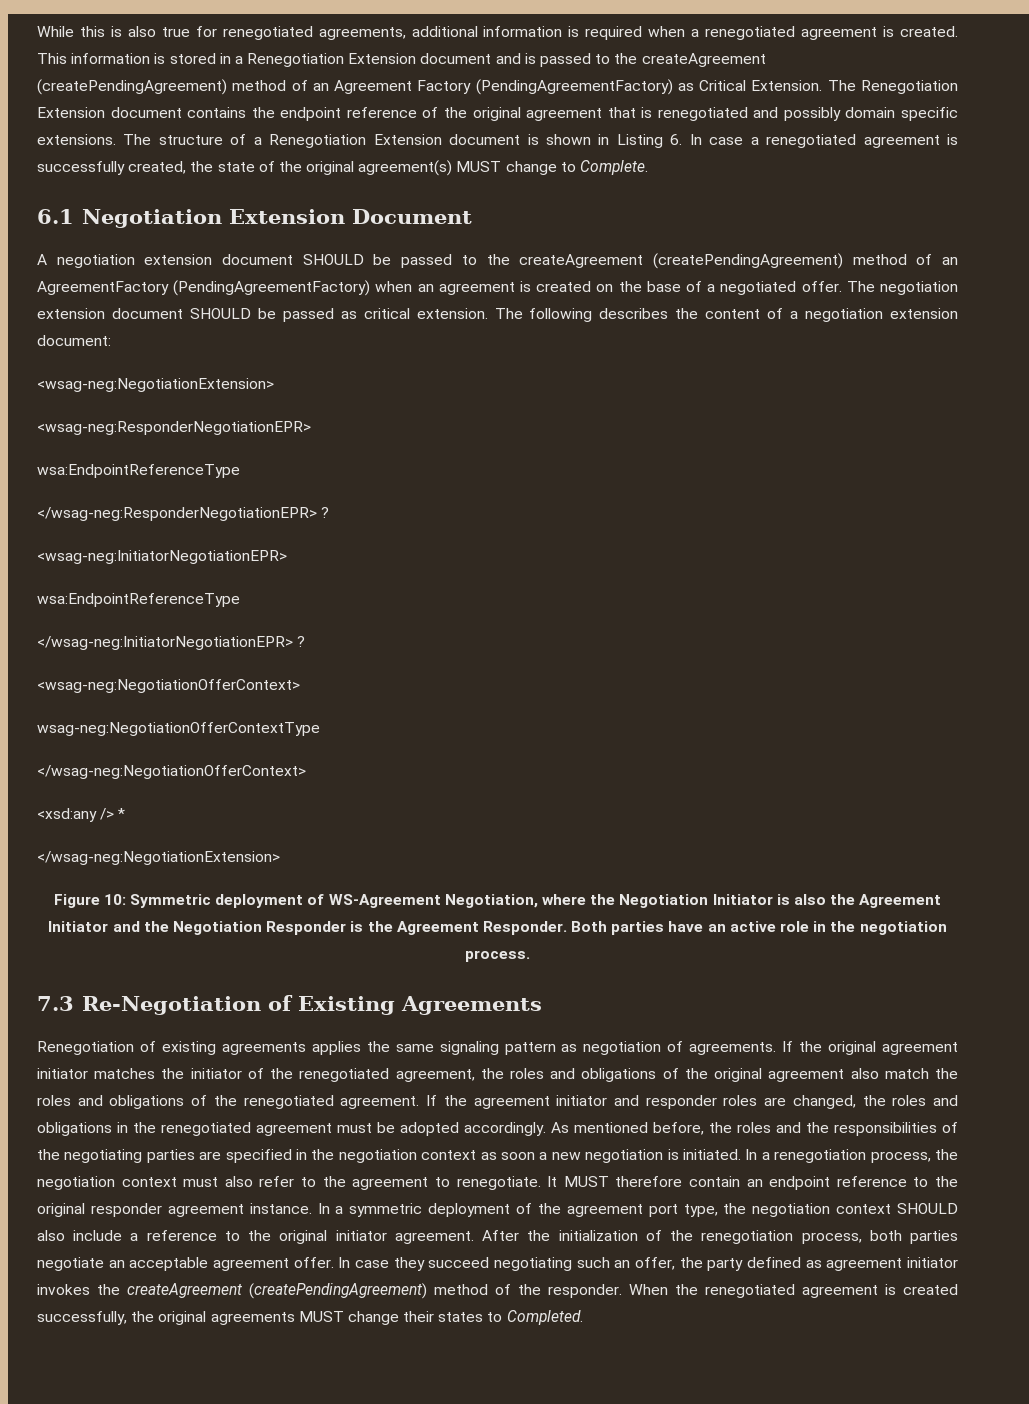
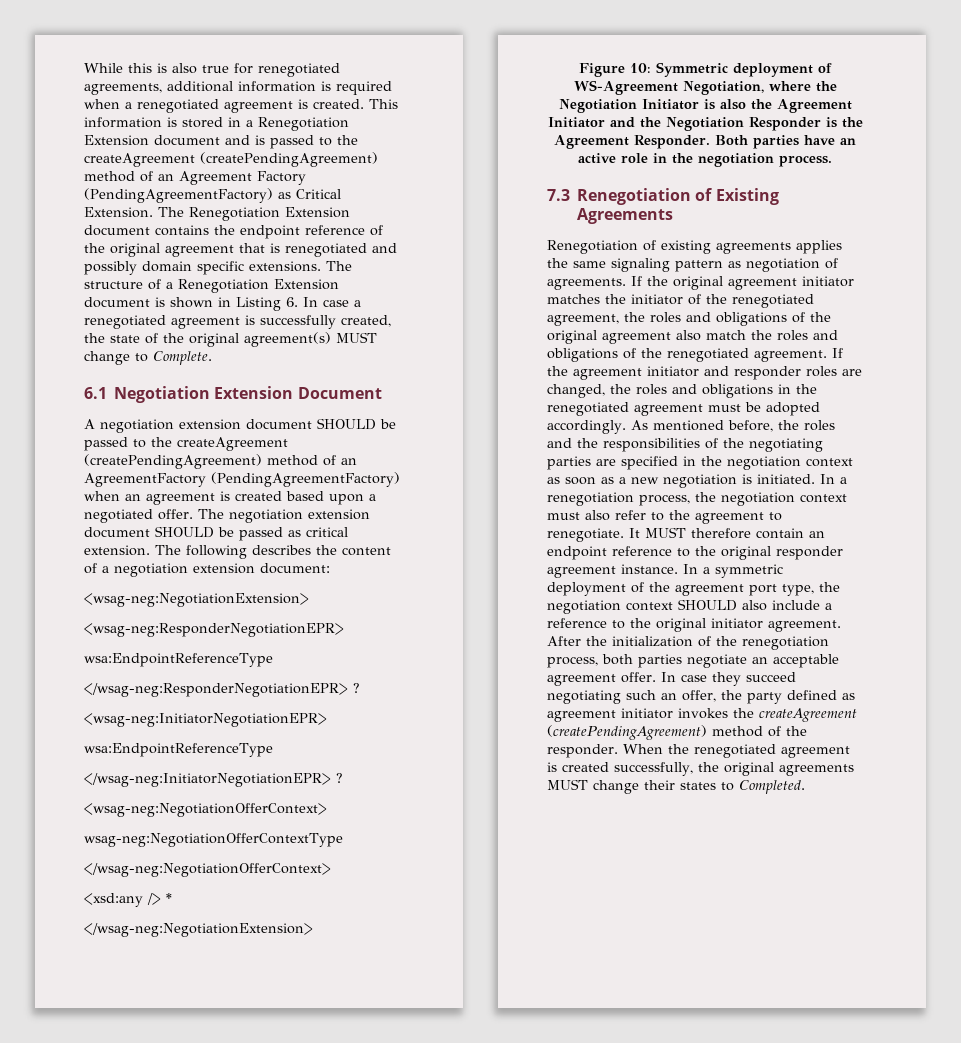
- A negotiation extension document SHOULD be passed to the createAgreement (createPendingAgreement) method of an AgreementFactory (PendingAgreementFactory) when an agreement is created on the base of a negotiated offer.
+ A negotiation extension document SHOULD be passed to the createAgreement (createPendingAgreement) method of an AgreementFactory (PendingAgreementFactory) when an agreement is created based upon a negotiated offer.
- 7.3 Re-Negotiation of Existing Agreements
+ 7.3 Renegotiation of Existing Agreements
- As mentioned before, the roles and the responsibilities of the negotiating parties are specified in the negotiation context as soon a new negotiation is initiated.
+ As mentioned before, the roles and the responsibilities of the negotiating parties are specified in the negotiation context as soon as a new negotiation is initiated.

